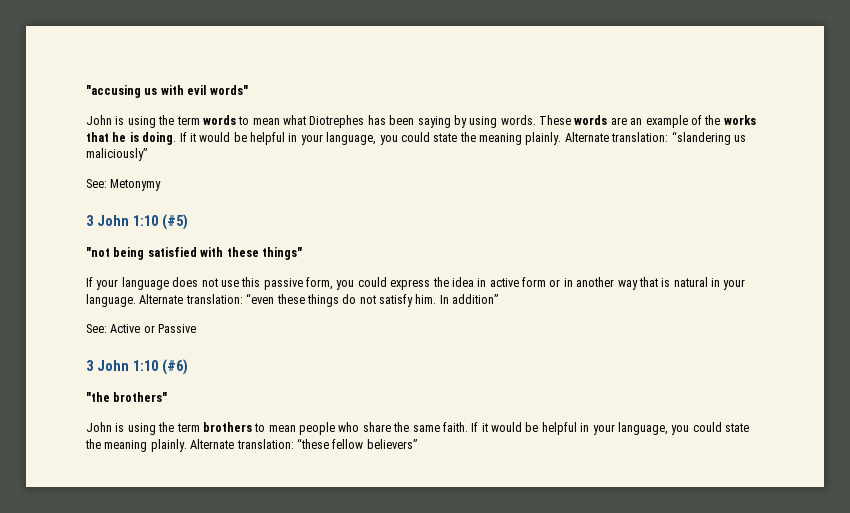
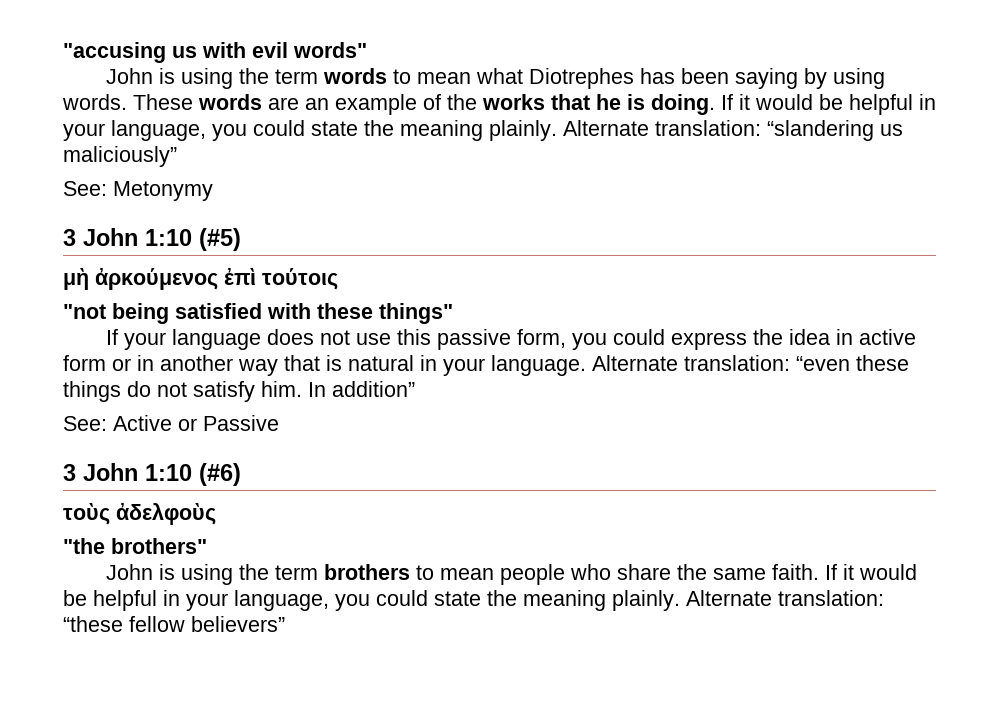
+ μὴ ἀρκούμενος ἐπὶ τούτοις
+ τοὺς ἀδελφοὺς

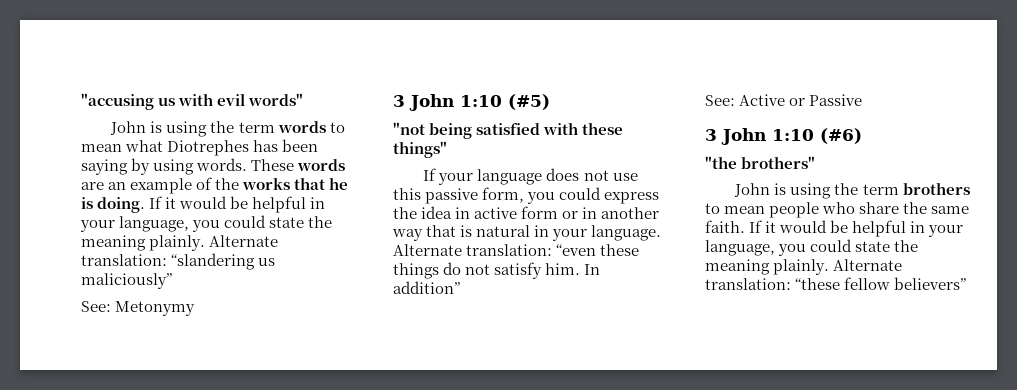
- μὴ ἀρκούμενος ἐπὶ τούτοις
- τοὺς ἀδελφοὺς

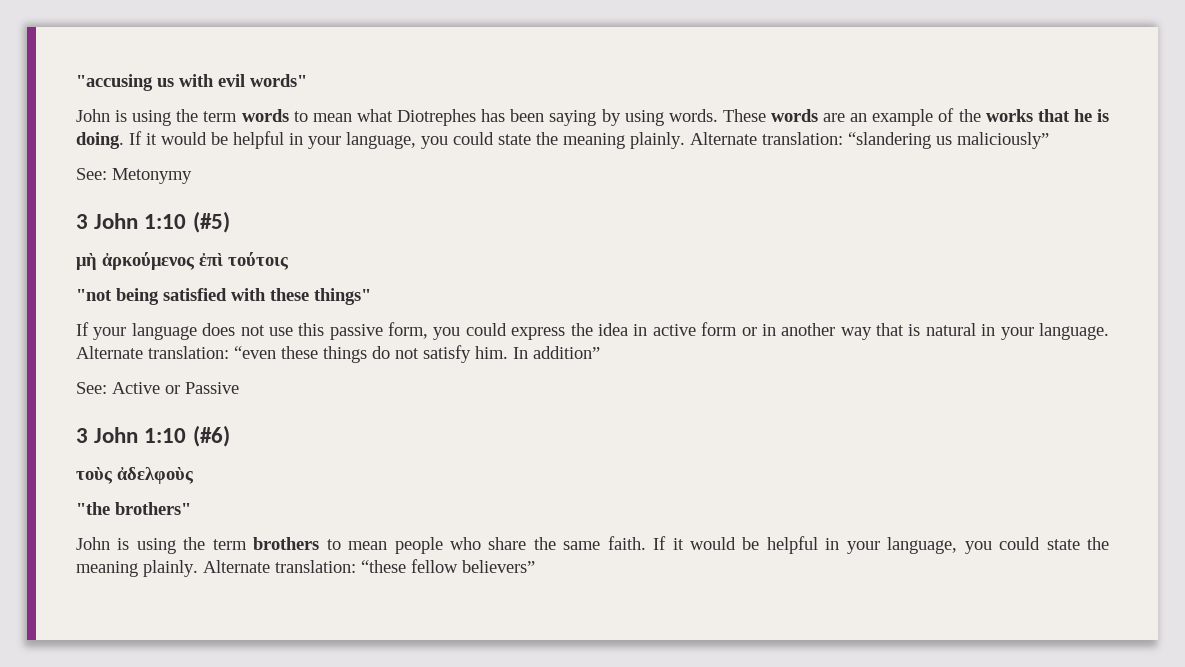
+ μὴ ἀρκούμενος ἐπὶ τούτοις
+ τοὺς ἀδελφοὺς

